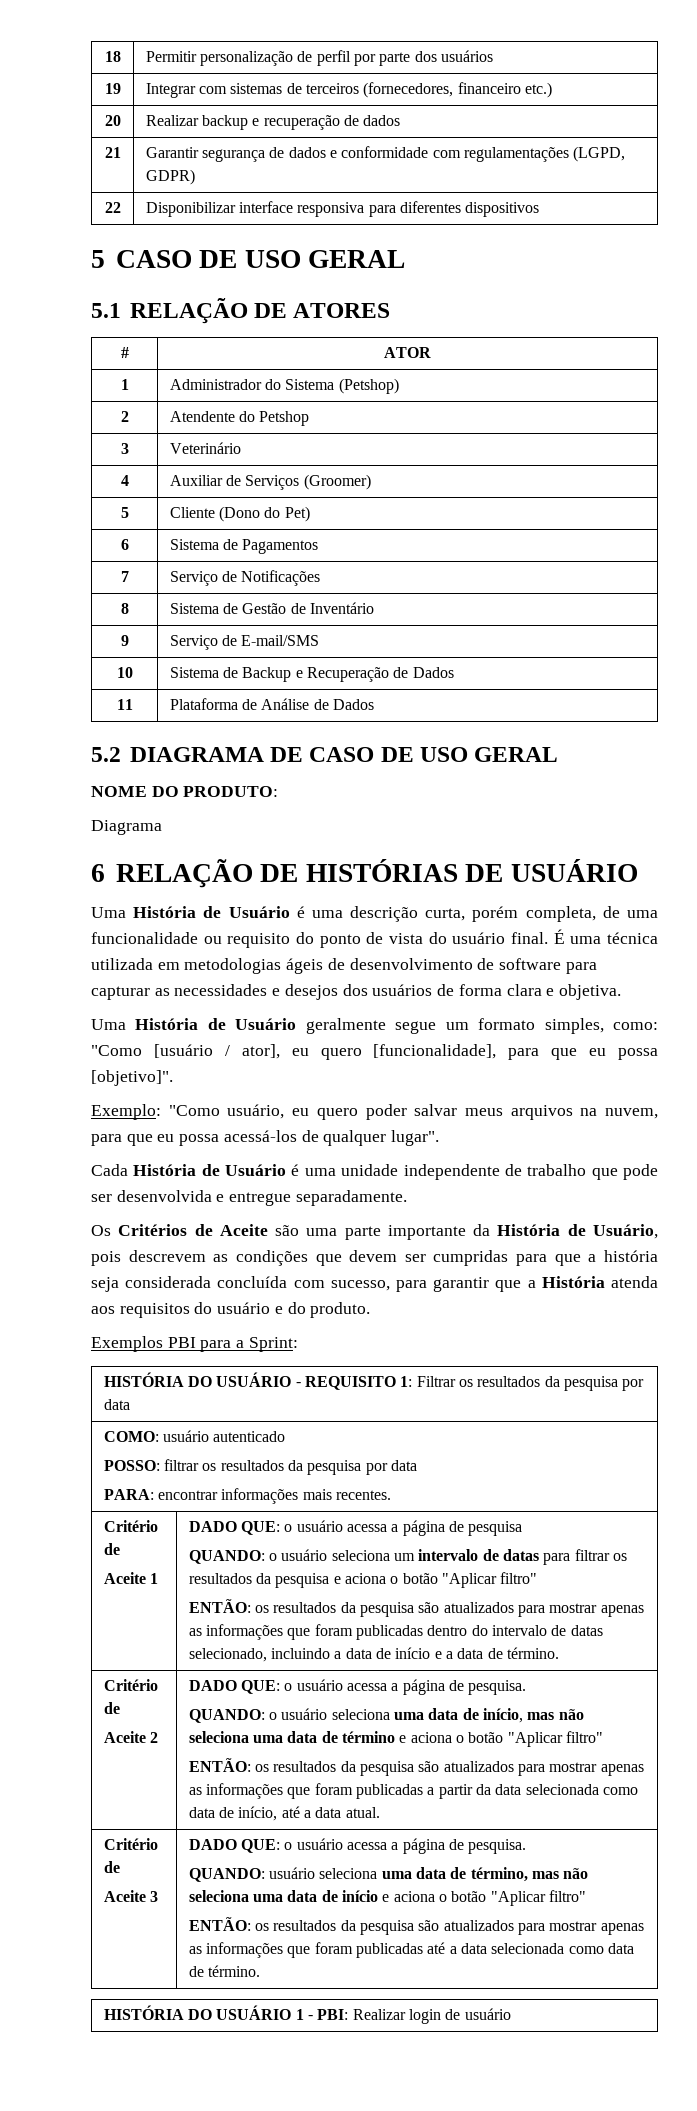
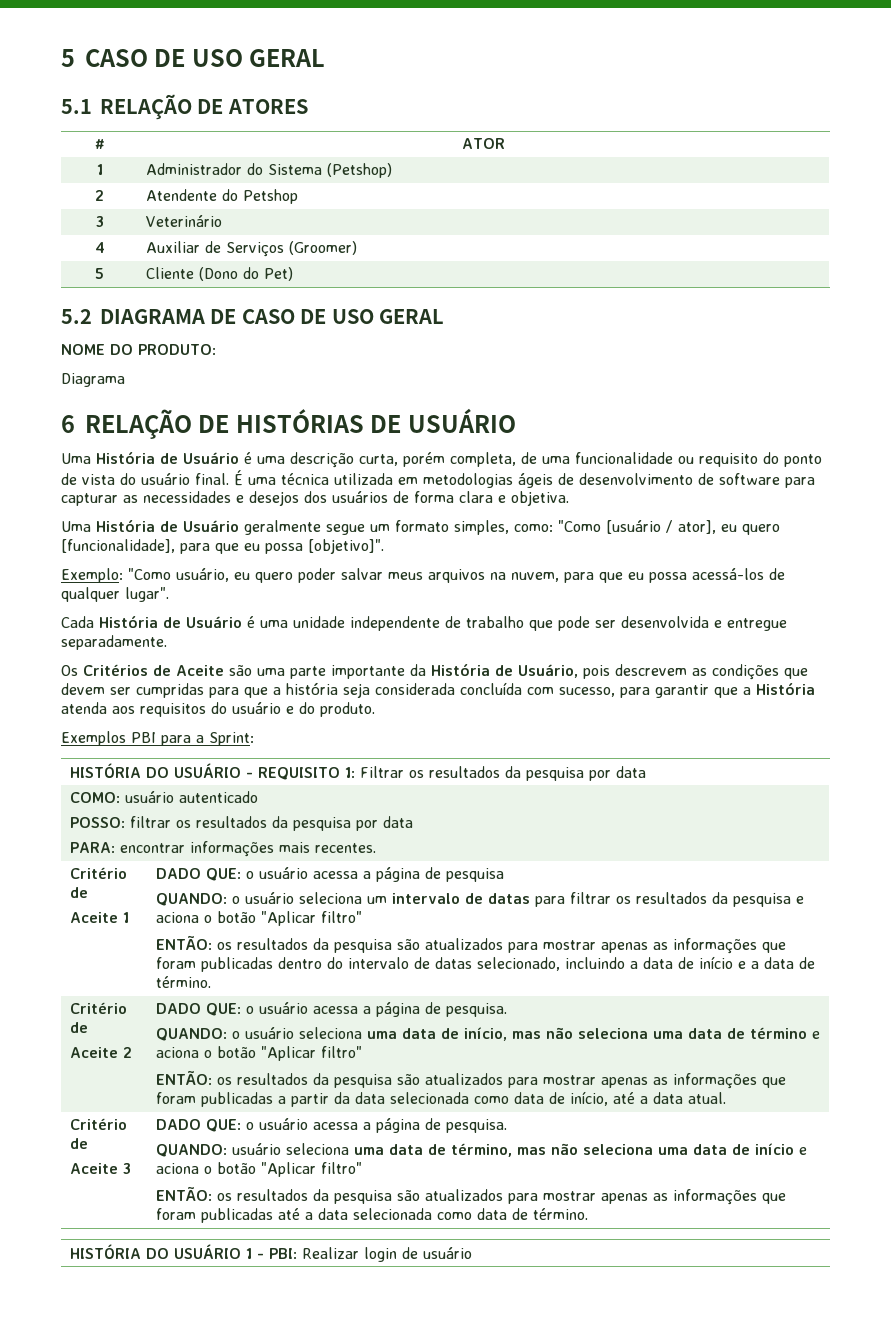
- 18 | Permitir personalização de perfil por parte dos usuários
- 19 | Integrar com sistemas de terceiros (fornecedores, financeiro etc.)
- 20 | Realizar backup e recuperação de dados
- 21 | Garantir segurança de dados e conformidade com regulamentações (LGPD, GDPR)
- 22 | Disponibilizar interface responsiva para diferentes dispositivos
- 6 | Sistema de Pagamentos
- 7 | Serviço de Notificações
- 8 | Sistema de Gestão de Inventário
- 9 | Serviço de E-mail/SMS
- 10 | Sistema de Backup e Recuperação de Dados
- 11 | Plataforma de Análise de Dados

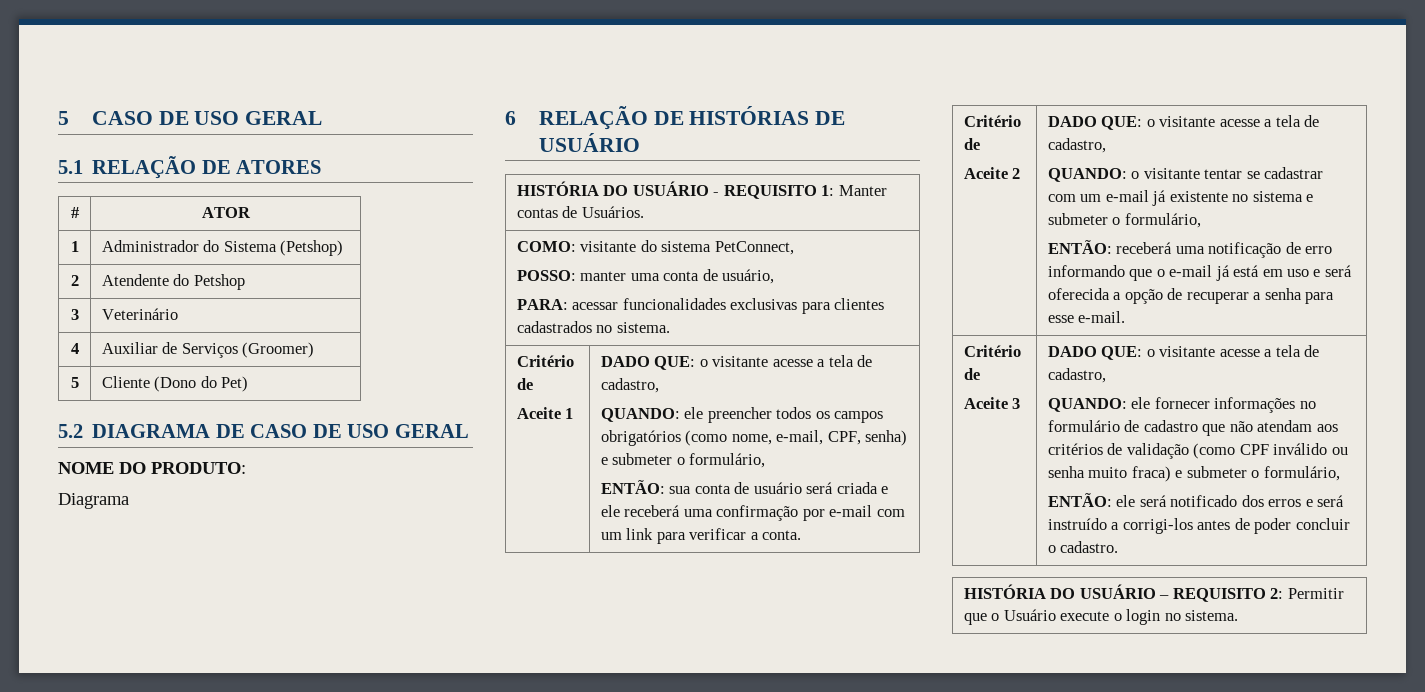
- Uma História de Usuário é uma descrição curta, porém completa, de uma funcionalidade ou requisito do ponto de vista do usuário final. É uma técnica utilizada em metodologias ágeis de desenvolvimento de software para capturar as necessidades e desejos dos usuários de forma clara e objetiva.
- Uma História de Usuário geralmente segue um formato simples, como: "Como [usuário / ator], eu quero [funcionalidade], para que eu possa [objetivo]".
- Exemplo: "Como usuário, eu quero poder salvar meus arquivos na nuvem, para que eu possa acessá-los de qualquer lugar".
- Cada História de Usuário é uma unidade independente de trabalho que pode ser desenvolvida e entregue separadamente.
- Os Critérios de Aceite são uma parte importante da História de Usuário, pois descrevem as condições que devem ser cumpridas para que a história seja considerada concluída com sucesso, para garantir que a História atenda aos requisitos do usuário e do produto.
- Exemplos PBI para a Sprint:
- HISTÓRIA DO USUÁRIO - REQUISITO 1: Filtrar os resultados da pesquisa por data
- COMO: usuário autenticado
- POSSO: filtrar os resultados da pesquisa por data
- PARA: encontrar informações mais recentes.
+ HISTÓRIA DO USUÁRIO - REQUISITO 1: Manter contas de Usuários.
+ COMO: visitante do sistema PetConnect,
+ POSSO: manter uma conta de usuário,
+ PARA: acessar funcionalidades exclusivas para clientes cadastrados no sistema.
- Aceite 1 | DADO QUE: o usuário acessa a página de pesquisa
- QUANDO: o usuário seleciona um intervalo de datas para filtrar os resultados da pesquisa e aciona o botão "Aplicar filtro"
- ENTÃO: os resultados da pesquisa são atualizados para mostrar apenas as informações que foram publicadas dentro do intervalo de datas selecionado, incluindo a data de início e a data de término.
+ Aceite 1 | DADO QUE: o visitante acesse a tela de cadastro,
+ QUANDO: ele preencher todos os campos obrigatórios (como nome, e-mail, CPF, senha) e submeter o formulário,
+ ENTÃO: sua conta de usuário será criada e ele receberá uma confirmação por e-mail com um link para verificar a conta.
- Aceite 2 | DADO QUE: o usuário acessa a página de pesquisa.
- QUANDO: o usuário seleciona uma data de início, mas não seleciona uma data de término e aciona o botão "Aplicar filtro"
- ENTÃO: os resultados da pesquisa são atualizados para mostrar apenas as informações que foram publicadas a partir da data selecionada como data de início, até a data atual.
+ Aceite 2 | DADO QUE: o visitante acesse a tela de cadastro,
+ QUANDO: o visitante tentar se cadastrar com um e-mail já existente no sistema e submeter o formulário,
+ ENTÃO: receberá uma notificação de erro informando que o e-mail já está em uso e será oferecida a opção de recuperar a senha para esse e-mail.
- Aceite 3 | DADO QUE: o usuário acessa a página de pesquisa.
- QUANDO: usuário seleciona uma data de término, mas não seleciona uma data de início e aciona o botão "Aplicar filtro"
- ENTÃO: os resultados da pesquisa são atualizados para mostrar apenas as informações que foram publicadas até a data selecionada como data de término.
- HISTÓRIA DO USUÁRIO 1 - PBI: Realizar login de usuário
+ Aceite 3 | DADO QUE: o visitante acesse a tela de cadastro,
+ QUANDO: ele fornecer informações no formulário de cadastro que não atendam aos critérios de validação (como CPF inválido ou senha muito fraca) e submeter o formulário,
+ ENTÃO: ele será notificado dos erros e será instruído a corrigi-los antes de poder concluir o cadastro.
+ HISTÓRIA DO USUÁRIO – REQUISITO 2: Permitir que o Usuário execute o login no sistema.

